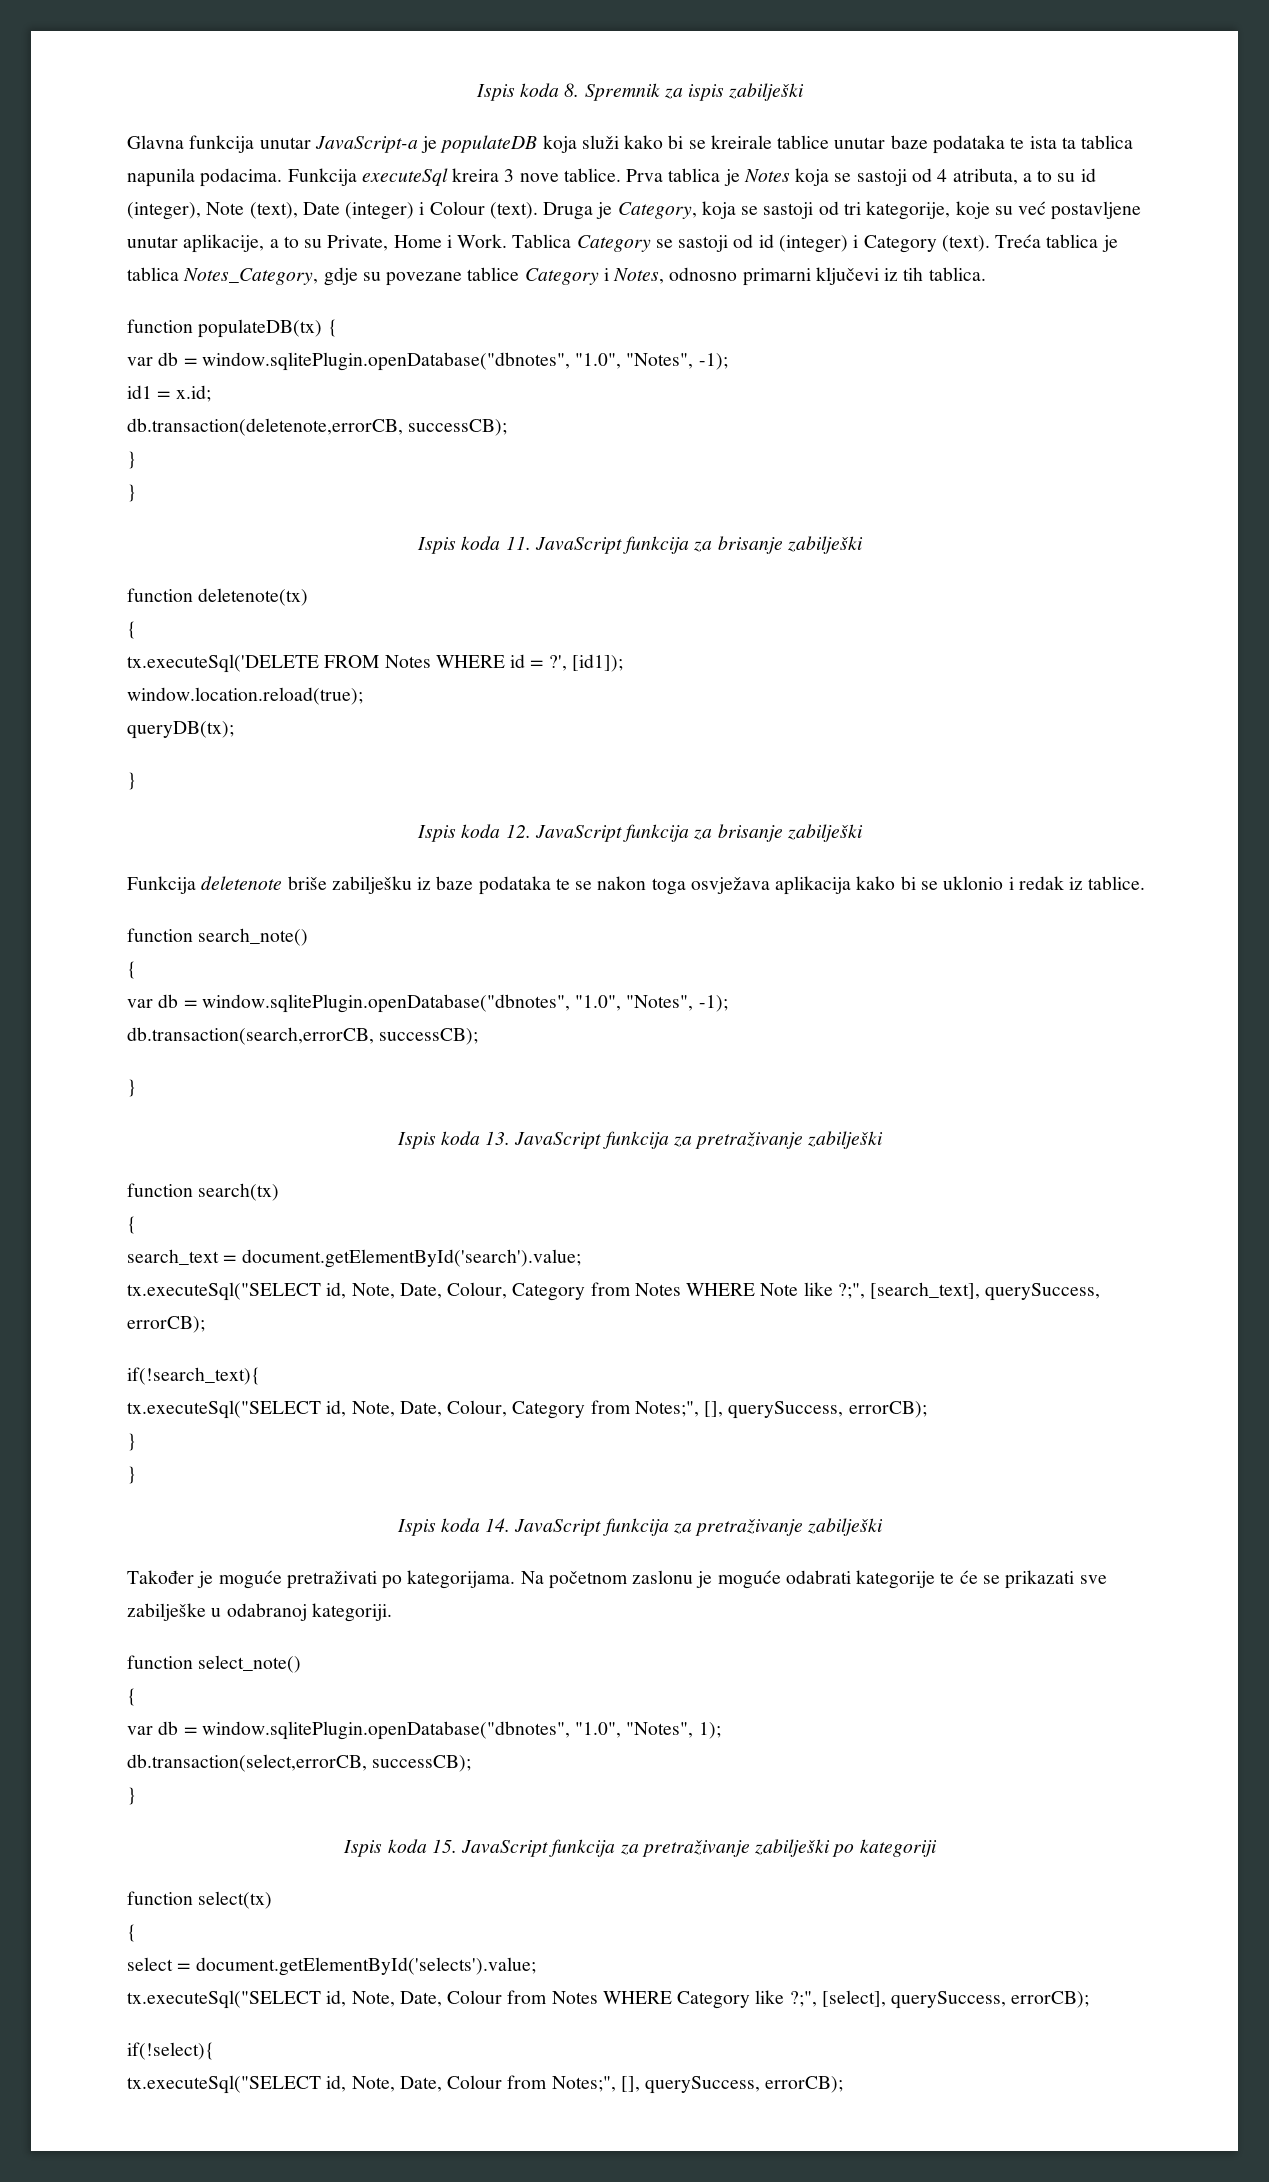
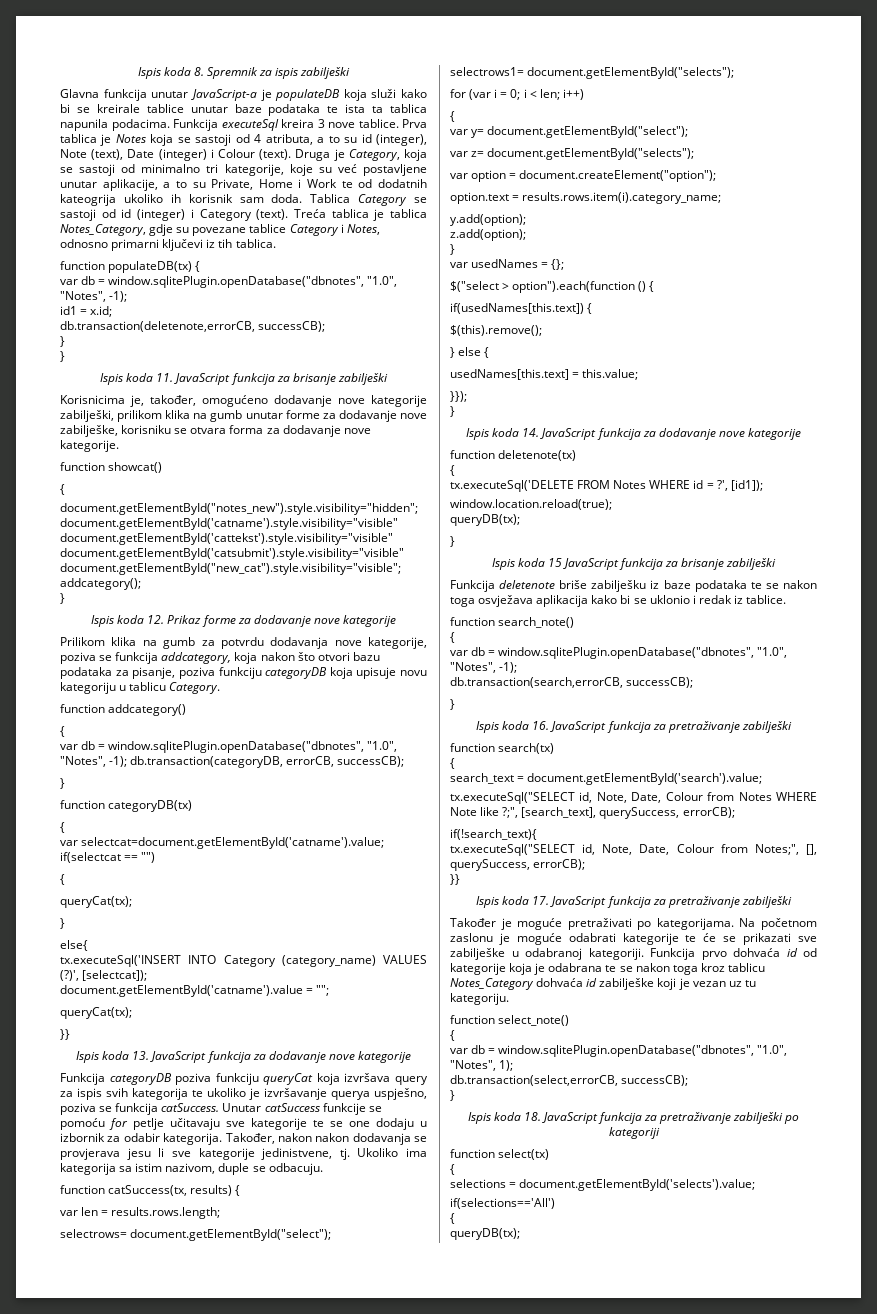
- Druga je Category, koja se sastoji od tri kategorije, koje su već postavljene unutar aplikacije, a to su Private, Home i Work.
+ Druga je Category, koja se sastoji od minimalno tri kategorije, koje su već postavljene unutar aplikacije, a to su Private, Home i Work te od dodatnih kateogrija ukoliko ih korisnik sam doda.
+ Korisnicima je, također, omogućeno dodavanje nove kategorije zabilješki, prilikom klika na gumb unutar forme za dodavanje nove zabilješke, korisniku se otvara forma za dodavanje nove kategorije.
+ function showcat()
+ {
+ document.getElementById("notes_new").style.visibility="hidden"; document.getElementById('catname').style.visibility="visible" document.getElementById('cattekst').style.visibility="visible" document.getElementById('catsubmit').style.visibility="visible" document.getElementById("new_cat").style.visibility="visible"; addcategory();
+ }
+ Ispis koda 12. Prikaz forme za dodavanje nove kategorije
+ Prilikom klika na gumb za potvrdu dodavanja nove kategorije, poziva se funkcija addcategory, koja nakon što otvori bazu podataka za pisanje, poziva funkciju categoryDB koja upisuje novu kategoriju u tablicu Category.
+ function addcategory()
+ {
+ var db = window.sqlitePlugin.openDatabase("dbnotes", "1.0", "Notes", -1); db.transaction(categoryDB, errorCB, successCB);
+ }
+ function categoryDB(tx)
+ {
+ var selectcat=document.getElementById('catname').value; if(selectcat == "")
+ {
+ queryCat(tx);
+ }
+ else{
+ tx.executeSql('INSERT INTO Category (category_name) VALUES (?)', [selectcat]);
+ document.getElementById('catname').value = "";
+ queryCat(tx);
+ }}
+ Ispis koda 13. JavaScript funkcija za dodavanje nove kategorije
+ Funkcija categoryDB poziva funkciju queryCat koja izvršava query za ispis svih kategorija te ukoliko je izvršavanje querya uspješno, poziva se funkcija catSuccess. Unutar catSuccess funkcije se pomoću for petlje učitavaju sve kategorije te se one dodaju u izbornik za odabir kategorija. Također, nakon nakon dodavanja se provjerava jesu li sve kategorije jedinistvene, tj. Ukoliko ima kategorija sa istim nazivom, duple se odbacuju.
+ function catSuccess(tx, results) {
+ var len = results.rows.length;
+ selectrows= document.getElementById("select");
+ selectrows1= document.getElementById("selects");
+ for (var i = 0; i < len; i++)
+ {
+ var y= document.getElementById("select");
+ var z= document.getElementById("selects");
+ var option = document.createElement("option");
+ option.text = results.rows.item(i).category_name;
+ y.add(option);
+ z.add(option);
+ }
+ var usedNames = {};
+ $("select > option").each(function () {
+ if(usedNames[this.text]) {
+ $(this).remove();
+ } else {
+ usedNames[this.text] = this.value;
+ }});
+ }
+ Ispis koda 14. JavaScript funkcija za dodavanje nove kategorije
- Ispis koda 12. JavaScript funkcija za brisanje zabilješki
+ Ispis koda 15 JavaScript funkcija za brisanje zabilješki
- Ispis koda 13. JavaScript funkcija za pretraživanje zabilješki
+ Ispis koda 16. JavaScript funkcija za pretraživanje zabilješki
- tx.executeSql("SELECT id, Note, Date, Colour, Category from Notes WHERE Note like ?;", [search_text], querySuccess, errorCB);
+ tx.executeSql("SELECT id, Note, Date, Colour from Notes WHERE Note like ?;", [search_text], querySuccess, errorCB);
- tx.executeSql("SELECT id, Note, Date, Colour, Category from Notes;", [], querySuccess, errorCB);
- }
- }
- Ispis koda 14. JavaScript funkcija za pretraživanje zabilješki
+ tx.executeSql("SELECT id, Note, Date, Colour from Notes;", [], querySuccess, errorCB);
+ }}
+ Ispis koda 17. JavaScript funkcija za pretraživanje zabilješki
+ Funkcija prvo dohvaća id od kategorije koja je odabrana te se nakon toga kroz tablicu Notes_Category dohvaća id zabilješke koji je vezan uz tu kategoriju.
- Ispis koda 15. JavaScript funkcija za pretraživanje zabilješki po kategoriji
+ Ispis koda 18. JavaScript funkcija za pretraživanje zabilješki po kategoriji
- select = document.getElementById('selects').value;
+ selections = document.getElementById('selects').value;
- tx.executeSql("SELECT id, Note, Date, Colour from Notes WHERE Category like ?;", [select], querySuccess, errorCB);
- if(!select){
- tx.executeSql("SELECT id, Note, Date, Colour from Notes;", [], querySuccess, errorCB);
+ if(selections=='All')
+ {
+ queryDB(tx);

